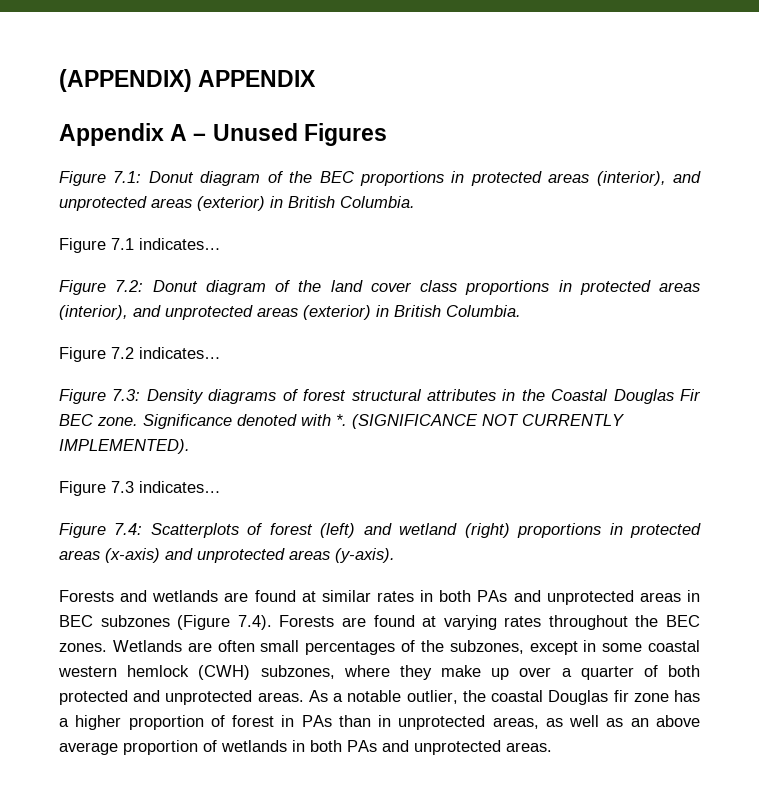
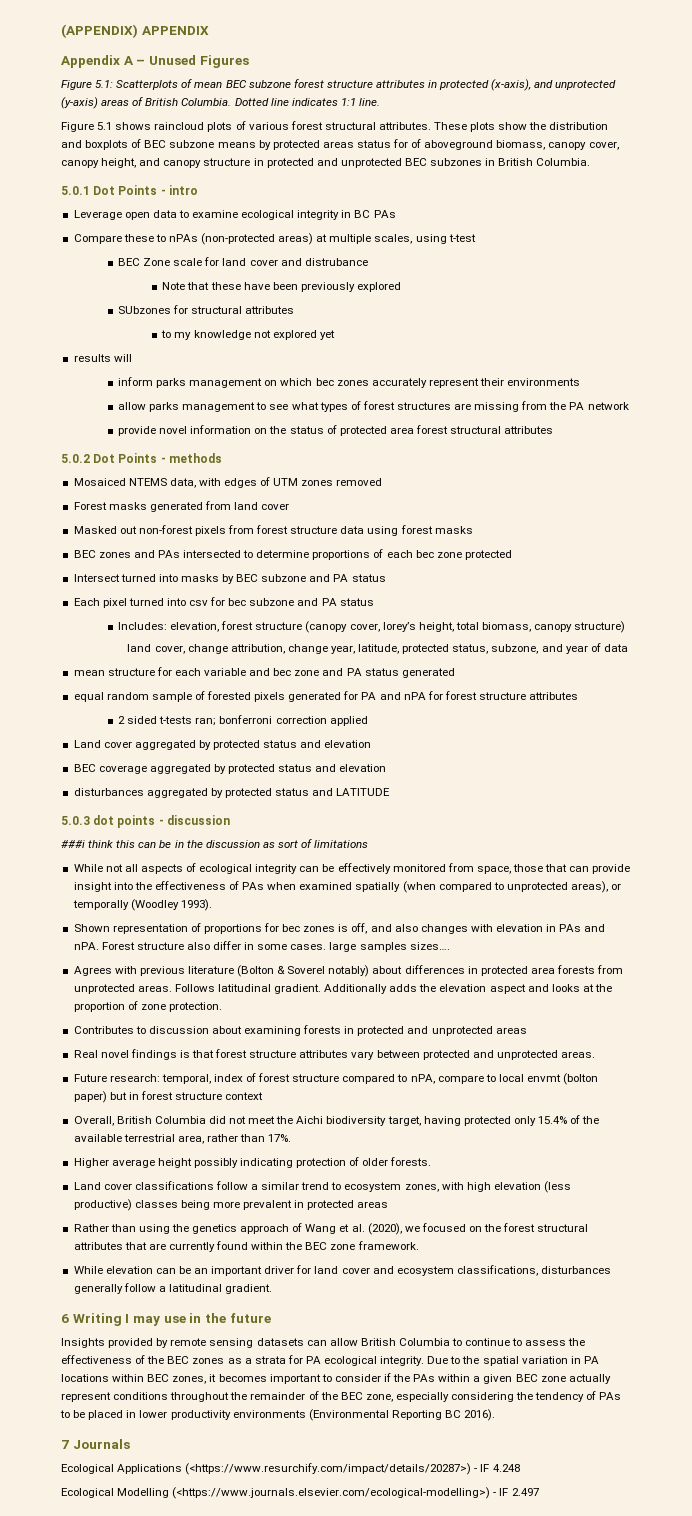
- Figure 7.1: Donut diagram of the BEC proportions in protected areas (interior), and unprotected areas (exterior) in British Columbia.
- Figure 7.1 indicates…
- Figure 7.2: Donut diagram of the land cover class proportions in protected areas (interior), and unprotected areas (exterior) in British Columbia.
- Figure 7.2 indicates…
- Figure 7.3: Density diagrams of forest structural attributes in the Coastal Douglas Fir BEC zone. Significance denoted with *. (SIGNIFICANCE NOT CURRENTLY IMPLEMENTED).
- Figure 7.3 indicates…
- Figure 7.4: Scatterplots of forest (left) and wetland (right) proportions in protected areas (x-axis) and unprotected areas (y-axis).
- Forests and wetlands are found at similar rates in both PAs and unprotected areas in BEC subzones (Figure 7.4). Forests are found at varying rates throughout the BEC zones. Wetlands are often small percentages of the subzones, except in some coastal western hemlock (CWH) subzones, where they make up over a quarter of both protected and unprotected areas. As a notable outlier, the coastal Douglas fir zone has a higher proportion of forest in PAs than in unprotected areas, as well as an above average proportion of wetlands in both PAs and unprotected areas.
+ Figure 5.1: Scatterplots of mean BEC subzone forest structure attributes in protected (x-axis), and unprotected (y-axis) areas of British Columbia. Dotted line indicates 1:1 line.
+ Figure 5.1 shows raincloud plots of various forest structural attributes. These plots show the distribution and boxplots of BEC subzone means by protected areas status for of aboveground biomass, canopy cover, canopy height, and canopy structure in protected and unprotected BEC subzones in British Columbia.
+ 5.0.1 Dot Points - intro
+ Leverage open data to examine ecological integrity in BC PAs
+ Compare these to nPAs (non-protected areas) at multiple scales, using t-test
+ BEC Zone scale for land cover and distrubance
+ Note that these have been previously explored
+ SUbzones for structural attributes
+ to my knowledge not explored yet
+ results will
+ inform parks management on which bec zones accurately represent their environments
+ allow parks management to see what types of forest structures are missing from the PA network
+ provide novel information on the status of protected area forest structural attributes
+ 5.0.2 Dot Points - methods
+ Mosaiced NTEMS data, with edges of UTM zones removed
+ Forest masks generated from land cover
+ Masked out non-forest pixels from forest structure data using forest masks
+ BEC zones and PAs intersected to determine proportions of each bec zone protected
+ Intersect turned into masks by BEC subzone and PA status
+ Each pixel turned into csv for bec subzone and PA status
+ Includes: elevation, forest structure (canopy cover, lorey’s height, total biomass, canopy structure)
+ land cover, change attribution, change year, latitude, protected status, subzone, and year of data
+ mean structure for each variable and bec zone and PA status generated
+ equal random sample of forested pixels generated for PA and nPA for forest structure attributes
+ 2 sided t-tests ran; bonferroni correction applied
+ Land cover aggregated by protected status and elevation
+ BEC coverage aggregated by protected status and elevation
+ disturbances aggregated by protected status and LATITUDE
+ 5.0.3 dot points - discussion
+ ###i think this can be in the discussion as sort of limitations
+ While not all aspects of ecological integrity can be effectively monitored from space, those that can provide insight into the effectiveness of PAs when examined spatially (when compared to unprotected areas), or temporally (Woodley 1993).
+ Shown representation of proportions for bec zones is off, and also changes with elevation in PAs and nPA. Forest structure also differ in some cases. large samples sizes….
+ Agrees with previous literature (Bolton & Soverel notably) about differences in protected area forests from unprotected areas. Follows latitudinal gradient. Additionally adds the elevation aspect and looks at the proportion of zone protection.
+ Contributes to discussion about examining forests in protected and unprotected areas
+ Real novel findings is that forest structure attributes vary between protected and unprotected areas.
+ Future research: temporal, index of forest structure compared to nPA, compare to local envmt (bolton paper) but in forest structure context
+ Overall, British Columbia did not meet the Aichi biodiversity target, having protected only 15.4% of the available terrestrial area, rather than 17%.
+ Higher average height possibly indicating protection of older forests.
+ Land cover classifications follow a similar trend to ecosystem zones, with high elevation (less productive) classes being more prevalent in protected areas
+ Rather than using the genetics approach of Wang et al. (2020), we focused on the forest structural attributes that are currently found within the BEC zone framework.
+ While elevation can be an important driver for land cover and ecosystem classifications, disturbances generally follow a latitudinal gradient.
+ 6 Writing I may use in the future
+ Insights provided by remote sensing datasets can allow British Columbia to continue to assess the effectiveness of the BEC zones as a strata for PA ecological integrity. Due to the spatial variation in PA locations within BEC zones, it becomes important to consider if the PAs within a given BEC zone actually represent conditions throughout the remainder of the BEC zone, especially considering the tendency of PAs to be placed in lower productivity environments (Environmental Reporting BC 2016).
+ 7 Journals
+ Ecological Applications (<https://www.resurchify.com/impact/details/20287>) - IF 4.248
+ Ecological Modelling (<https://www.journals.elsevier.com/ecological-modelling>) - IF 2.497

